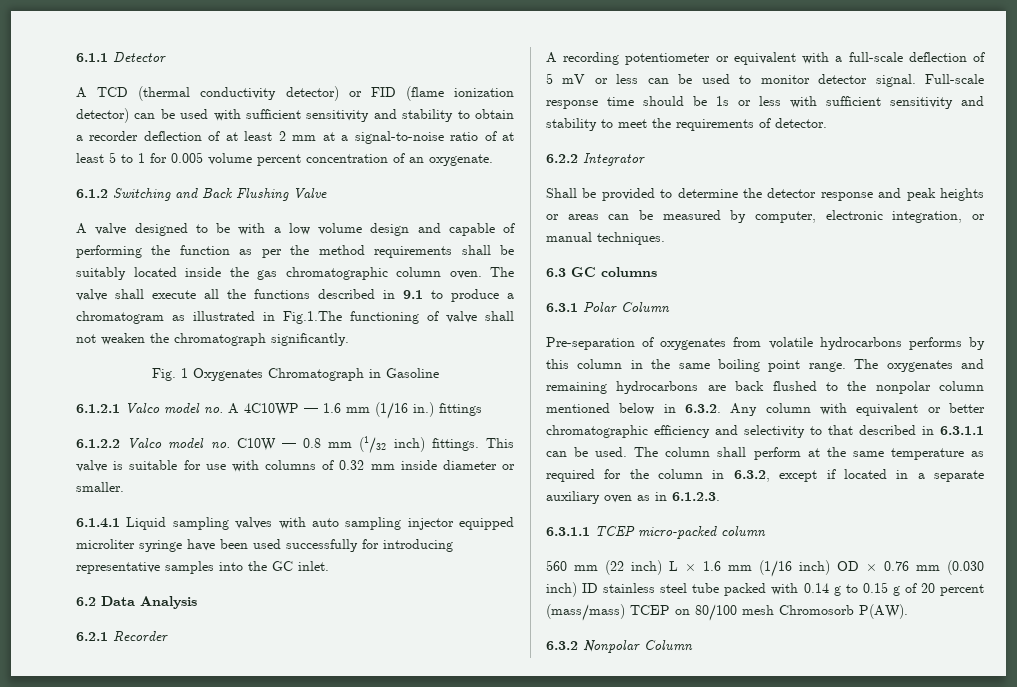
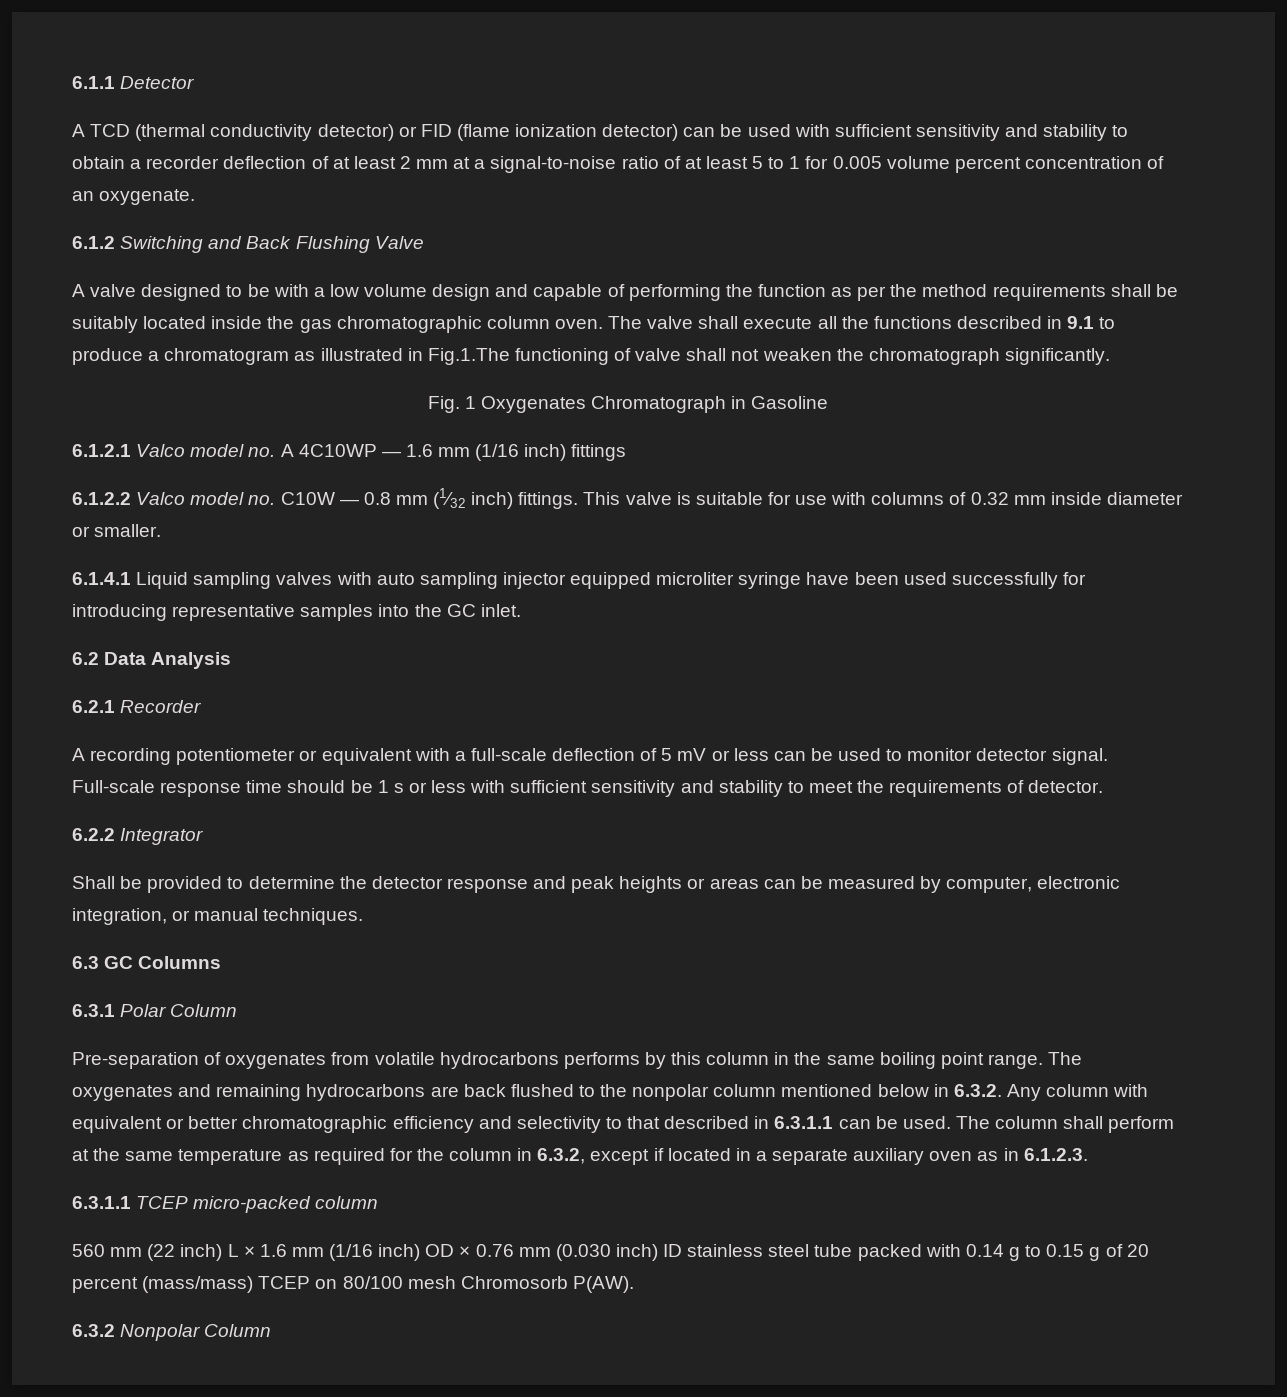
- 6.1.2.1 Valco model no. A 4C10WP — 1.6 mm (1/16 in.) fittings
+ 6.1.2.1 Valco model no. A 4C10WP — 1.6 mm (1/16 inch) fittings
- Full-scale response time should be 1s or less with sufficient sensitivity and stability to meet the requirements of detector.
+ Full-scale response time should be 1 s or less with sufficient sensitivity and stability to meet the requirements of detector.
- 6.3 GC columns
+ 6.3 GC Columns

